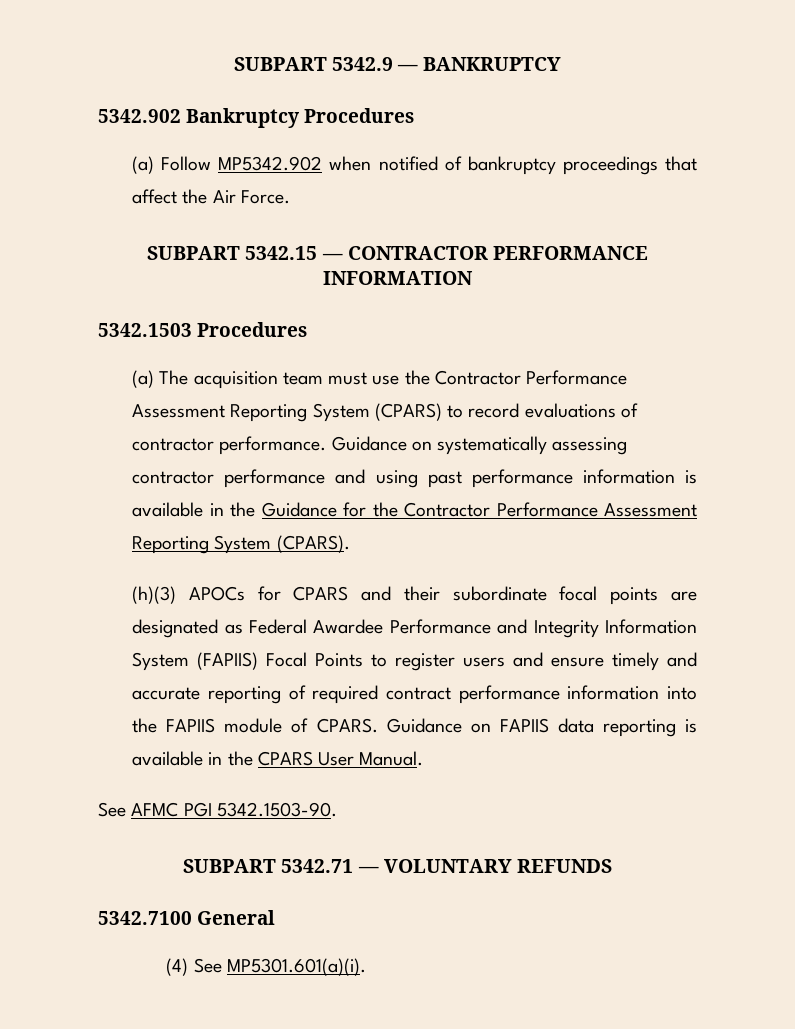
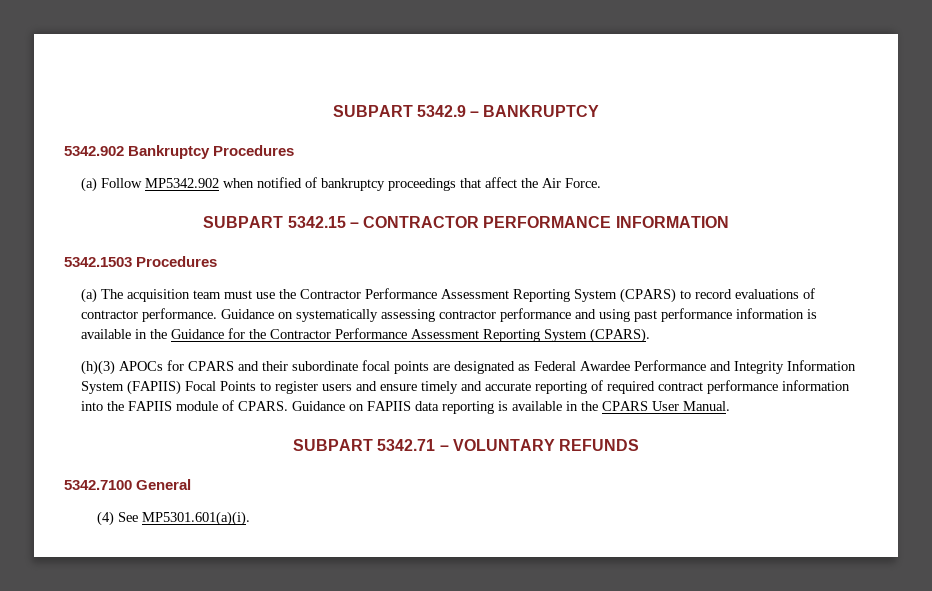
- SUBPART 5342.9 — BANKRUPTCY
+ SUBPART 5342.9 – BANKRUPTCY
- SUBPART 5342.15 — CONTRACTOR PERFORMANCE INFORMATION
+ SUBPART 5342.15 – CONTRACTOR PERFORMANCE INFORMATION
- See AFMC PGI 5342.1503-90.
- SUBPART 5342.71 — VOLUNTARY REFUNDS
+ SUBPART 5342.71 – VOLUNTARY REFUNDS

